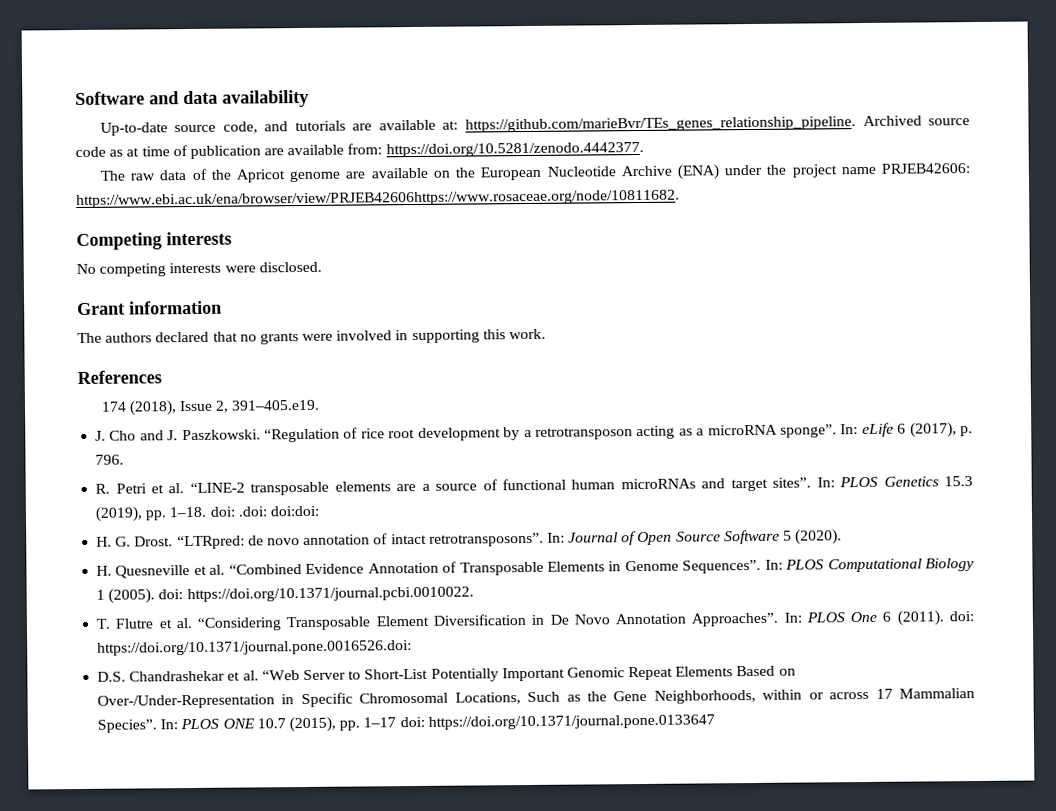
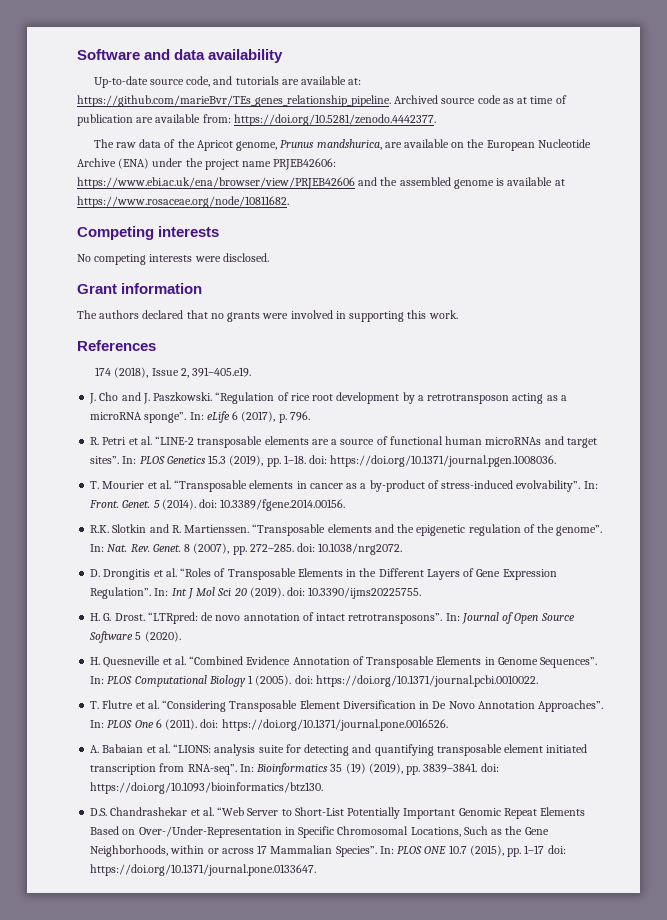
- The raw data of the Apricot genome are available on the European Nucleotide Archive (ENA) under the project name PRJEB42606: https://www.ebi.ac.uk/ena/browser/view/PRJEB42606https://www.rosaceae.org/node/10811682.
+ The raw data of the Apricot genome, Prunus mandshurica, are available on the European Nucleotide Archive (ENA) under the project name PRJEB42606: https://www.ebi.ac.uk/ena/browser/view/PRJEB42606 and the assembled genome is available at https://www.rosaceae.org/node/10811682.
- In: PLOS Genetics 15.3 (2019), pp. 1–18. doi: .doi: doi:doi:
+ In: PLOS Genetics 15.3 (2019), pp. 1–18. doi: https://doi.org/10.1371/journal.pgen.1008036.
+ T. Mourier et al. “Transposable elements in cancer as a by-product of stress-induced evolvability”. In: Front. Genet. 5 (2014). doi: 10.3389/fgene.2014.00156.
+ R.K. Slotkin and R. Martienssen. “Transposable elements and the epigenetic regulation of the genome”. In: Nat. Rev. Genet. 8 (2007), pp. 272–285. doi: 10.1038/nrg2072.
+ D. Drongitis et al. “Roles of Transposable Elements in the Different Layers of Gene Expression Regulation”. In: Int J Mol Sci 20 (2019). doi: 10.3390/ijms20225755.
- In: PLOS One 6 (2011). doi: https://doi.org/10.1371/journal.pone.0016526.doi:
+ In: PLOS One 6 (2011). doi: https://doi.org/10.1371/journal.pone.0016526.
+ A. Babaian et al. “LIONS: analysis suite for detecting and quantifying transposable element initiated transcription from RNA-seq”. In: Bioinformatics 35 (19) (2019), pp. 3839–3841. doi: https://doi.org/10.1093/bioinformatics/btz130.
- In: PLOS ONE 10.7 (2015), pp. 1–17 doi: https://doi.org/10.1371/journal.pone.0133647
+ In: PLOS ONE 10.7 (2015), pp. 1–17 doi: https://doi.org/10.1371/journal.pone.0133647.

